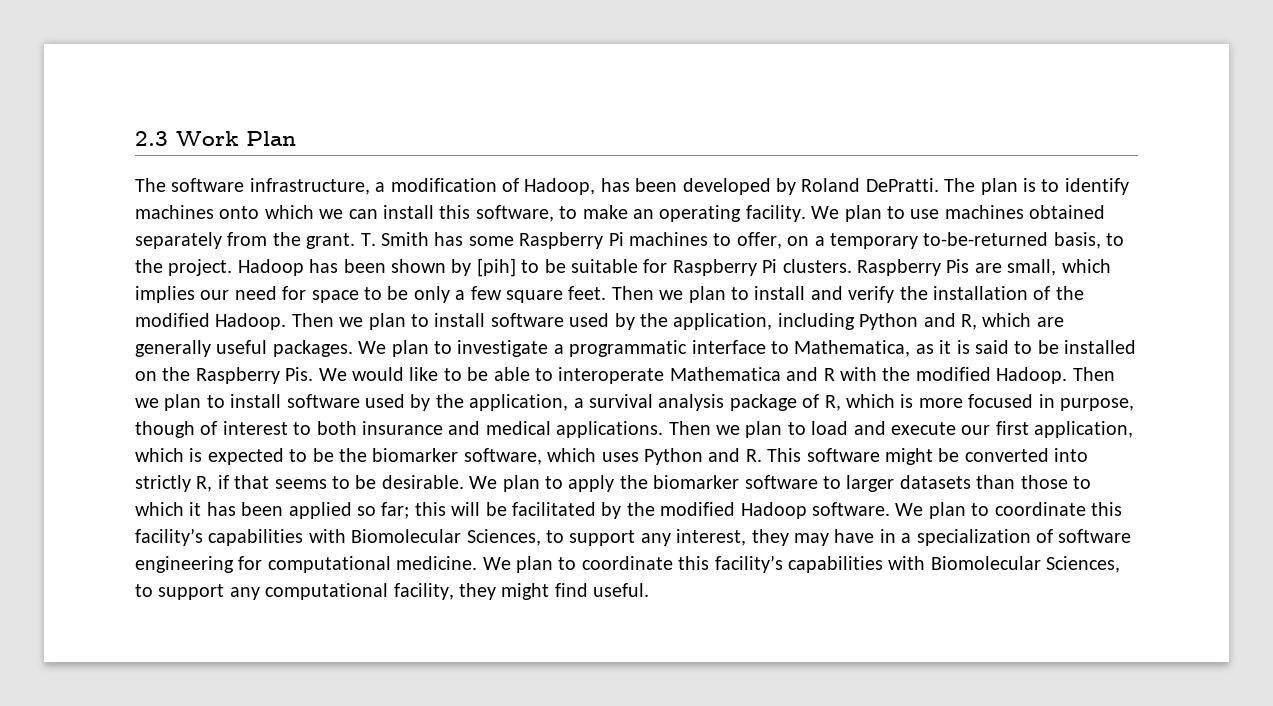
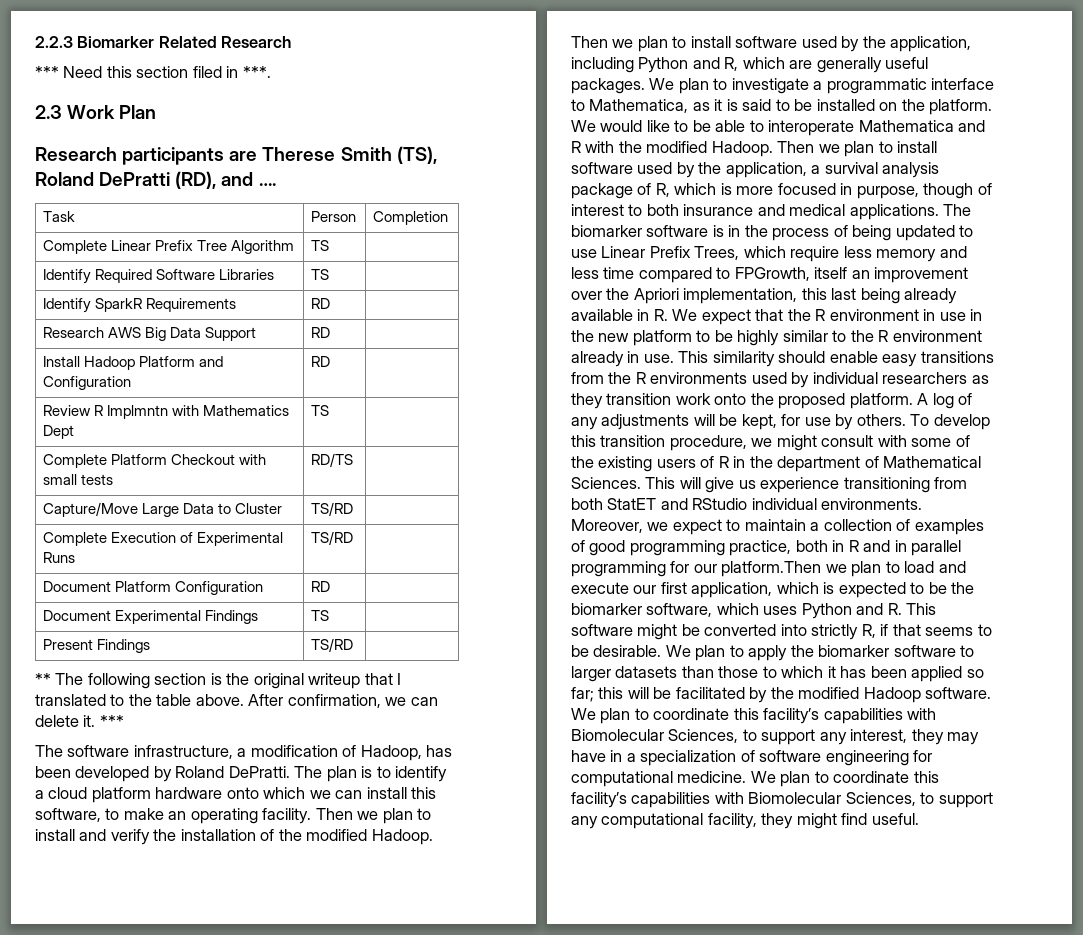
+ 2.2.3 Biomarker Related Research
+ *** Need this section filed in ***.
  2.3 Work Plan
+ Research participants are Therese Smith (TS), Roland DePratti (RD), and ….
+ Task | Person | Completion
+ Complete Linear Prefix Tree Algorithm | TS |
+ Identify Required Software Libraries | TS |
+ Identify SparkR Requirements | RD |
+ Research AWS Big Data Support | RD |
+ Install Hadoop Platform and Configuration | RD |
+ Review R Implmntn with Mathematics Dept | TS |
+ Complete Platform Checkout with small tests | RD/TS |
+ Capture/Move Large Data to Cluster | TS/RD |
+ Complete Execution of Experimental Runs | TS/RD |
+ Document Platform Configuration | RD |
+ Document Experimental Findings | TS |
+ Present Findings | TS/RD |
+ ** The following section is the original writeup that I translated to the table above. After confirmation, we can delete it. ***
- The plan is to identify machines onto which we can install this software, to make an operating facility.
+ The plan is to identify a cloud platform hardware onto which we can install this software, to make an operating facility.
- We plan to use machines obtained separately from the grant. T. Smith has some Raspberry Pi machines to offer, on a temporary to-be-returned basis, to the project. Hadoop has been shown by [pih] to be suitable for Raspberry Pi clusters. Raspberry Pis are small, which implies our need for space to be only a few square feet.
- We plan to investigate a programmatic interface to Mathematica, as it is said to be installed on the Raspberry Pis. We would like to be able to interoperate Mathematica and R with the modified Hadoop.
+ We plan to investigate a programmatic interface to Mathematica, as it is said to be installed on the platform. We would like to be able to interoperate Mathematica and R with the modified Hadoop.
- Then we plan to load and execute our first application, which is expected to be the biomarker software, which uses Python and R. This software might be converted into strictly R, if that seems to be desirable.
+ The biomarker software is in the process of being updated to use Linear Prefix Trees, which require less memory and less time compared to FPGrowth, itself an improvement over the Apriori implementation, this last being already available in R. We expect that the R environment in use in the new platform to be highly similar to the R environment already in use. This similarity should enable easy transitions from the R environments used by individual researchers as they transition work onto the proposed platform. A log of any adjustments will be kept, for use by others. To develop this transition procedure, we might consult with some of the existing users of R in the department of Mathematical Sciences. This will give us experience transitioning from both StatET and RStudio individual environments. Moreover, we expect to maintain a collection of examples of good programming practice, both in R and in parallel programming for our platform.Then we plan to load and execute our first application, which is expected to be the biomarker software, which uses Python and R. This software might be converted into strictly R, if that seems to be desirable.

